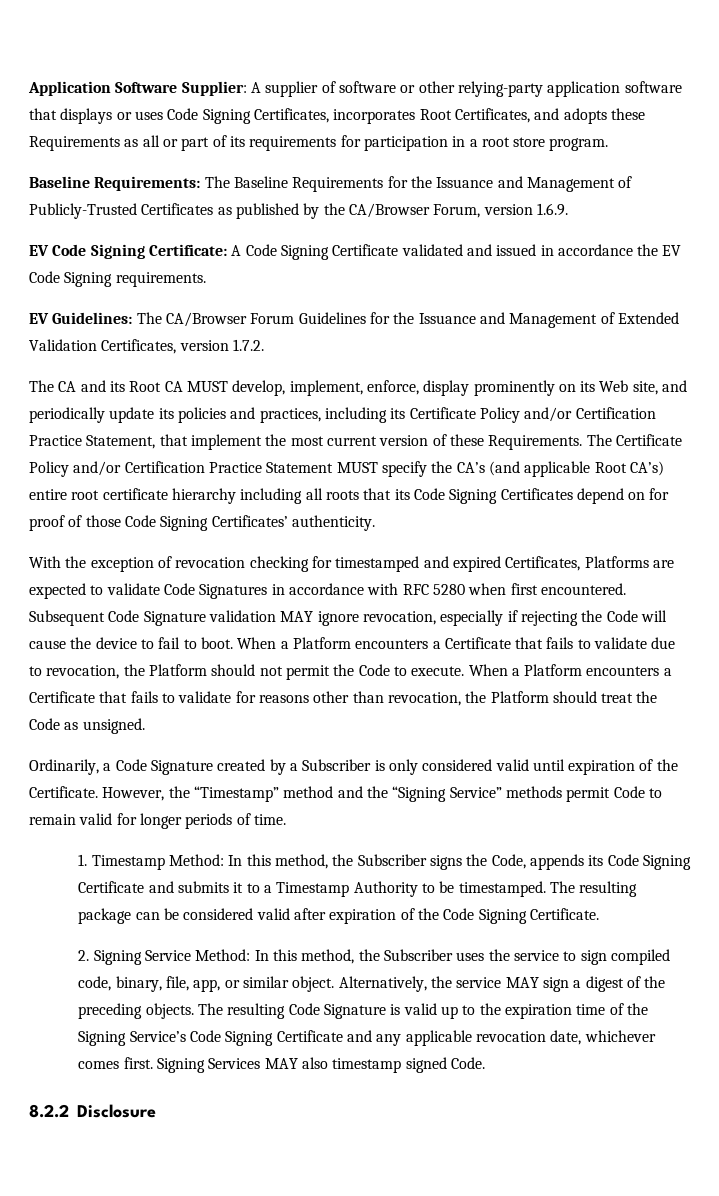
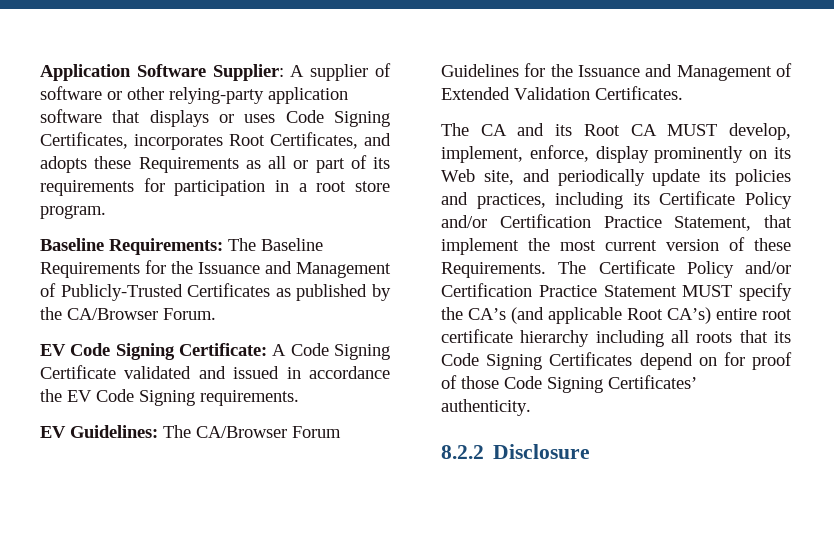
- Baseline Requirements: The Baseline Requirements for the Issuance and Management of Publicly-Trusted Certificates as published by the CA/Browser Forum, version 1.6.9.
+ Baseline Requirements: The Baseline Requirements for the Issuance and Management of Publicly-Trusted Certificates as published by the CA/Browser Forum.
- EV Guidelines: The CA/Browser Forum Guidelines for the Issuance and Management of Extended Validation Certificates, version 1.7.2.
+ EV Guidelines: The CA/Browser Forum Guidelines for the Issuance and Management of Extended Validation Certificates.
- With the exception of revocation checking for timestamped and expired Certificates, Platforms are expected to validate Code Signatures in accordance with RFC 5280 when first encountered. Subsequent Code Signature validation MAY ignore revocation, especially if rejecting the Code will cause the device to fail to boot. When a Platform encounters a Certificate that fails to validate due to revocation, the Platform should not permit the Code to execute. When a Platform encounters a Certificate that fails to validate for reasons other than revocation, the Platform should treat the Code as unsigned.
- Ordinarily, a Code Signature created by a Subscriber is only considered valid until expiration of the Certificate. However, the “Timestamp” method and the “Signing Service” methods permit Code to remain valid for longer periods of time.
- 1. Timestamp Method: In this method, the Subscriber signs the Code, appends its Code Signing Certificate and submits it to a Timestamp Authority to be timestamped. The resulting package can be considered valid after expiration of the Code Signing Certificate.
- 2. Signing Service Method: In this method, the Subscriber uses the service to sign compiled code, binary, file, app, or similar object. Alternatively, the service MAY sign a digest of the preceding objects. The resulting Code Signature is valid up to the expiration time of the Signing Service’s Code Signing Certificate and any applicable revocation date, whichever comes first. Signing Services MAY also timestamp signed Code.

